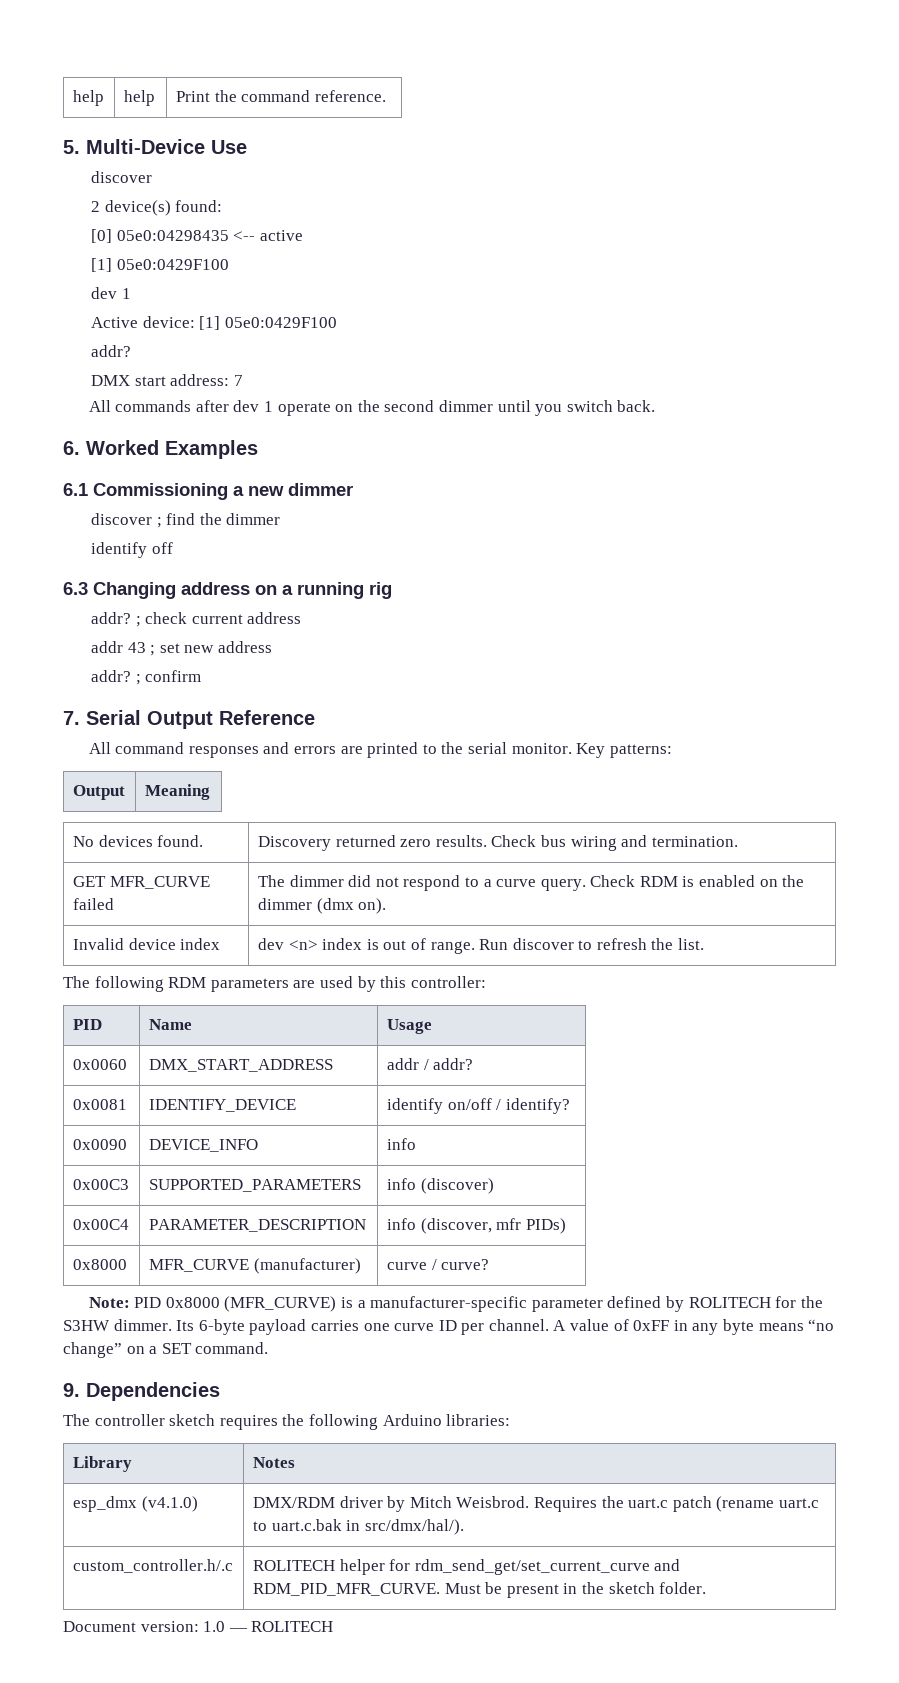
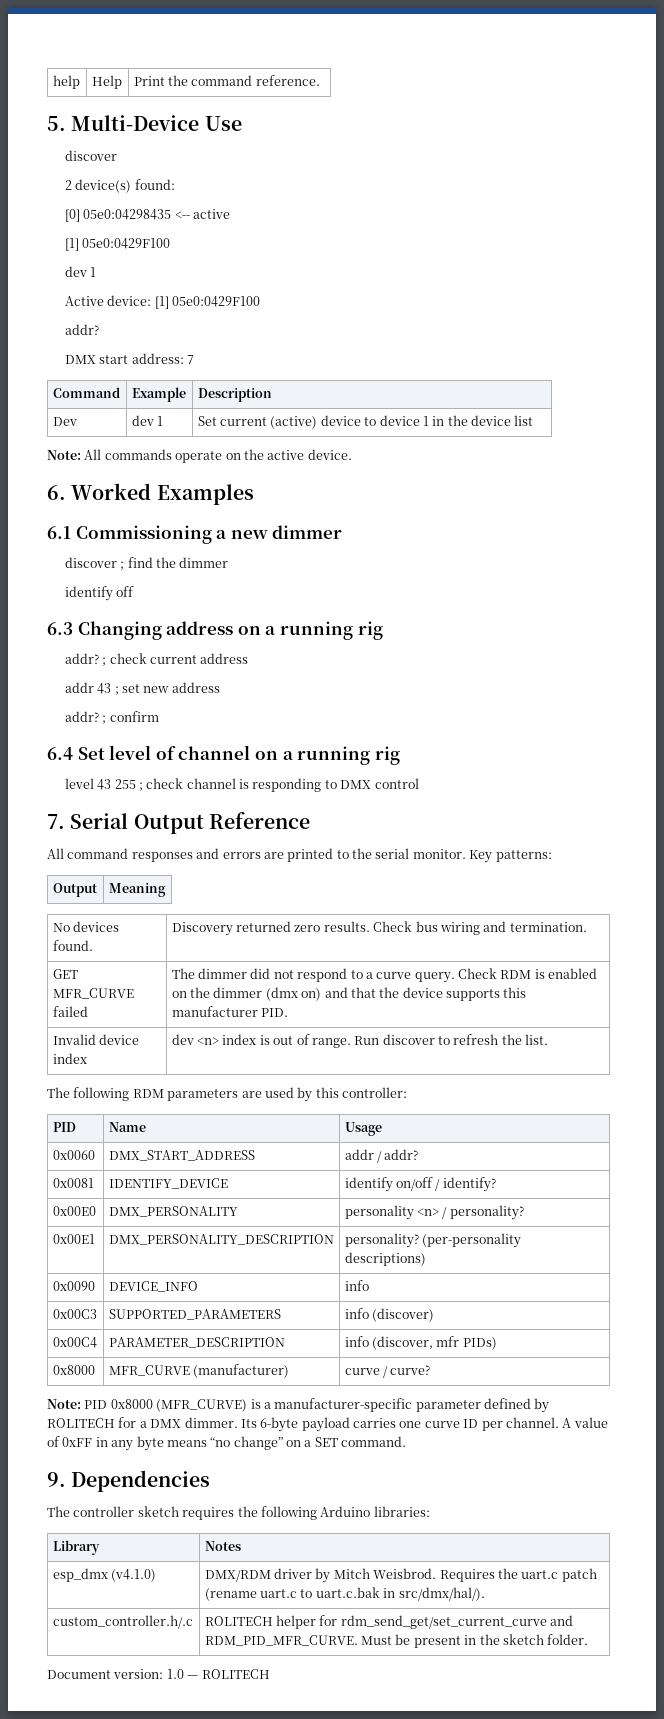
- help | help | Print the command reference.
+ help | Help | Print the command reference.
- All commands after dev 1 operate on the second dimmer until you switch back.
+ Command | Example | Description
+ Dev | dev 1 | Set current (active) device to device 1 in the device list
+ Note: All commands operate on the active device.
+ 6.4 Set level of channel on a running rig
+ level 43 255 ; check channel is responding to DMX control
- GET MFR_CURVE failed | The dimmer did not respond to a curve query. Check RDM is enabled on the dimmer (dmx on).
+ GET MFR_CURVE failed | The dimmer did not respond to a curve query. Check RDM is enabled on the dimmer (dmx on) and that the device supports this manufacturer PID.
+ 0x00E0 | DMX_PERSONALITY | personality <n> / personality?
+ 0x00E1 | DMX_PERSONALITY_DESCRIPTION | personality? (per-personality descriptions)
- Note: PID 0x8000 (MFR_CURVE) is a manufacturer-specific parameter defined by ROLITECH for the S3HW dimmer.
+ Note: PID 0x8000 (MFR_CURVE) is a manufacturer-specific parameter defined by ROLITECH for a DMX dimmer.

